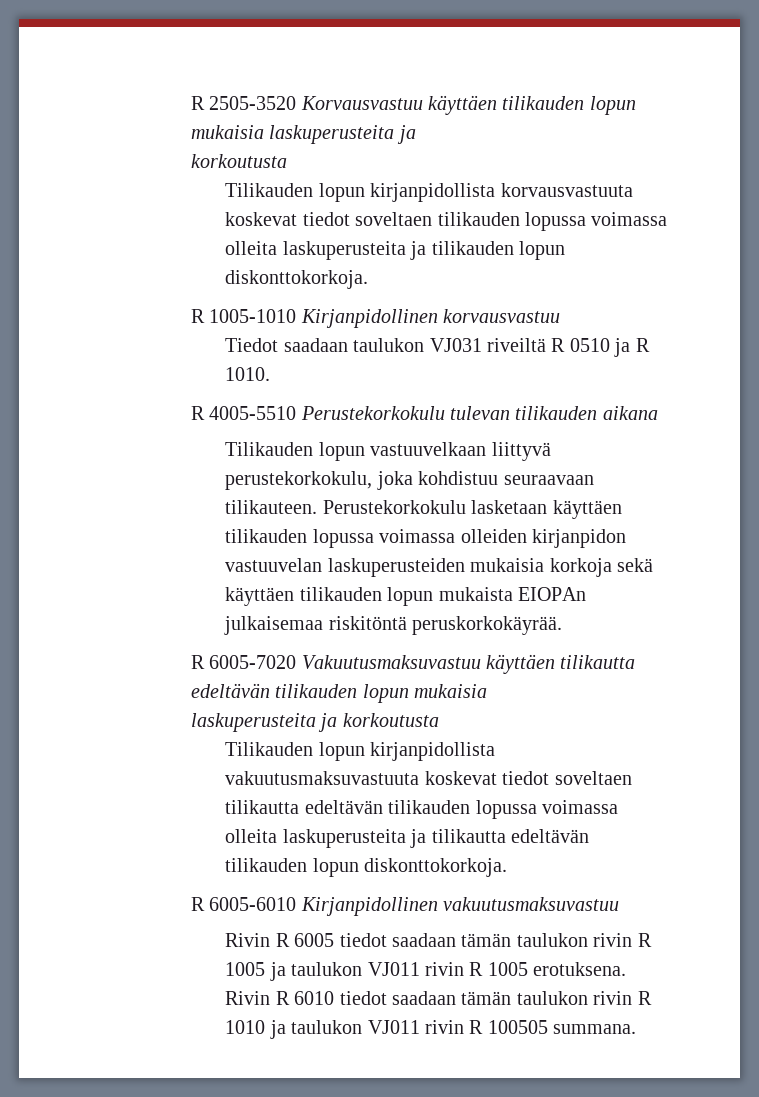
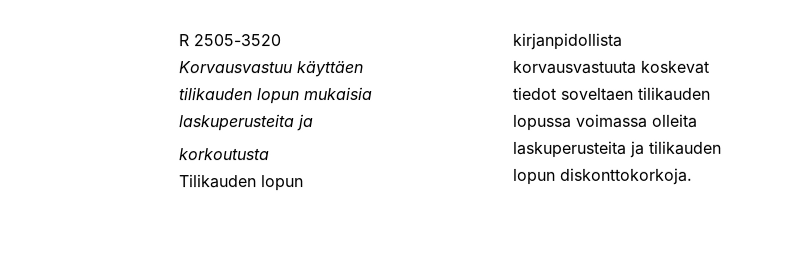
- R 1005-1010 Kirjanpidollinen korvausvastuu
- Tiedot saadaan taulukon VJ031 riveiltä R 0510 ja R 1010.
- R 4005-5510 Perustekorkokulu tulevan tilikauden aikana
- Tilikauden lopun vastuuvelkaan liittyvä perustekorkokulu, joka kohdistuu seuraavaan tilikauteen. Perustekorkokulu lasketaan käyttäen tilikauden lopussa voimassa olleiden kirjanpidon vastuuvelan laskuperusteiden mukaisia korkoja sekä käyttäen tilikauden lopun mukaista EIOPAn julkaisemaa riskitöntä peruskorkokäyrää.
- R 6005-7020 Vakuutusmaksuvastuu käyttäen tilikautta edeltävän tilikauden lopun mukaisia
- laskuperusteita ja korkoutusta
- Tilikauden lopun kirjanpidollista vakuutusmaksuvastuuta koskevat tiedot soveltaen tilikautta edeltävän tilikauden lopussa voimassa olleita laskuperusteita ja tilikautta edeltävän tilikauden lopun diskonttokorkoja.
- R 6005-6010 Kirjanpidollinen vakuutusmaksuvastuu
- Rivin R 6005 tiedot saadaan tämän taulukon rivin R 1005 ja taulukon VJ011 rivin R 1005 erotuksena. Rivin R 6010 tiedot saadaan tämän taulukon rivin R 1010 ja taulukon VJ011 rivin R 100505 summana.

